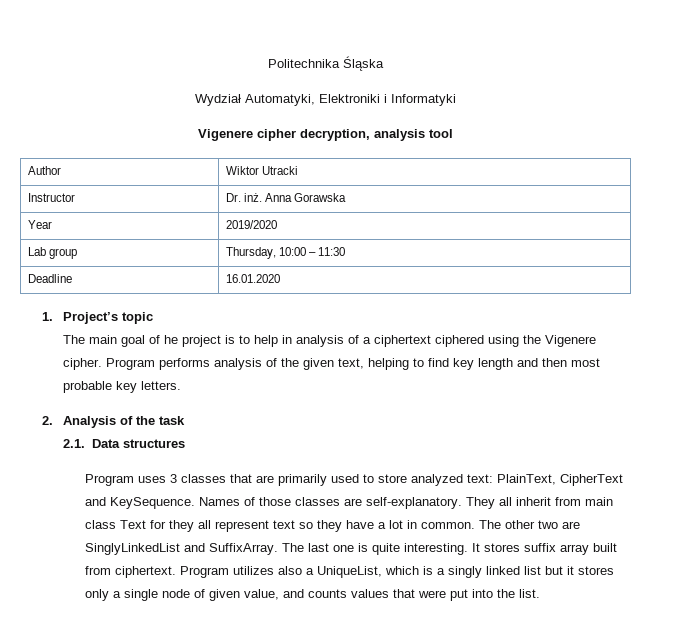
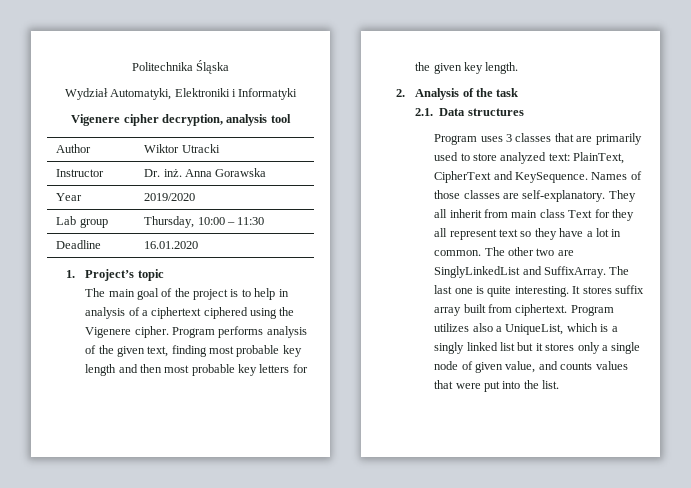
- The main goal of he project is to help in analysis of a ciphertext ciphered using the Vigenere cipher.
+ The main goal of the project is to help in analysis of a ciphertext ciphered using the Vigenere cipher.
- Program performs analysis of the given text, helping to find key length and then most probable key letters.
+ Program performs analysis of the given text, finding most probable key length and then most probable key letters for the given key length.

